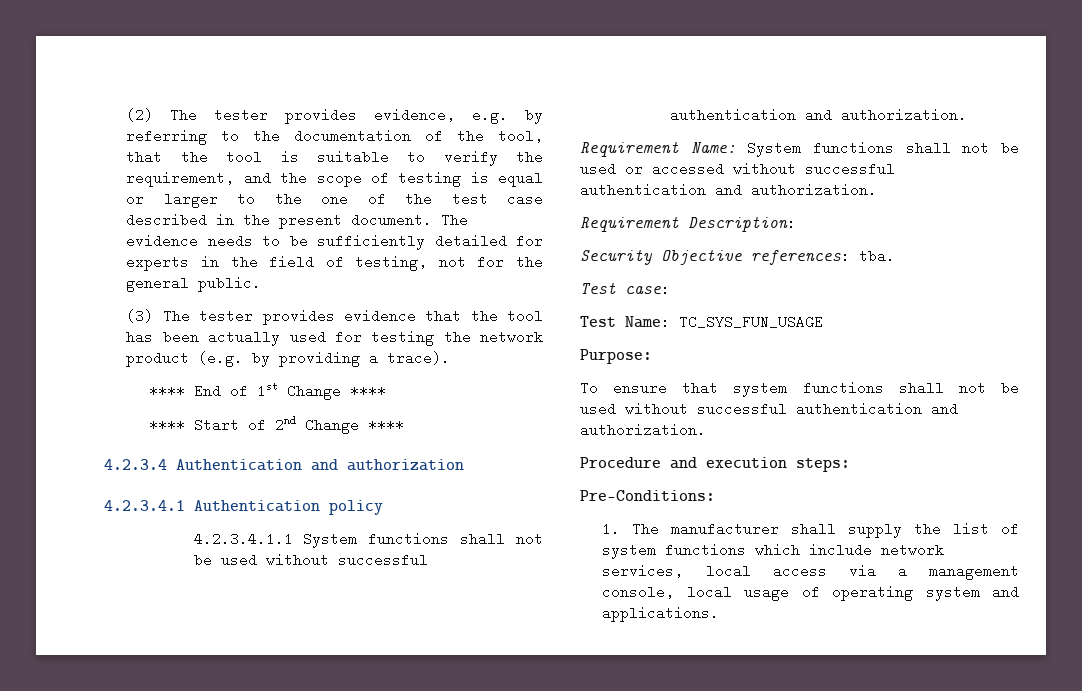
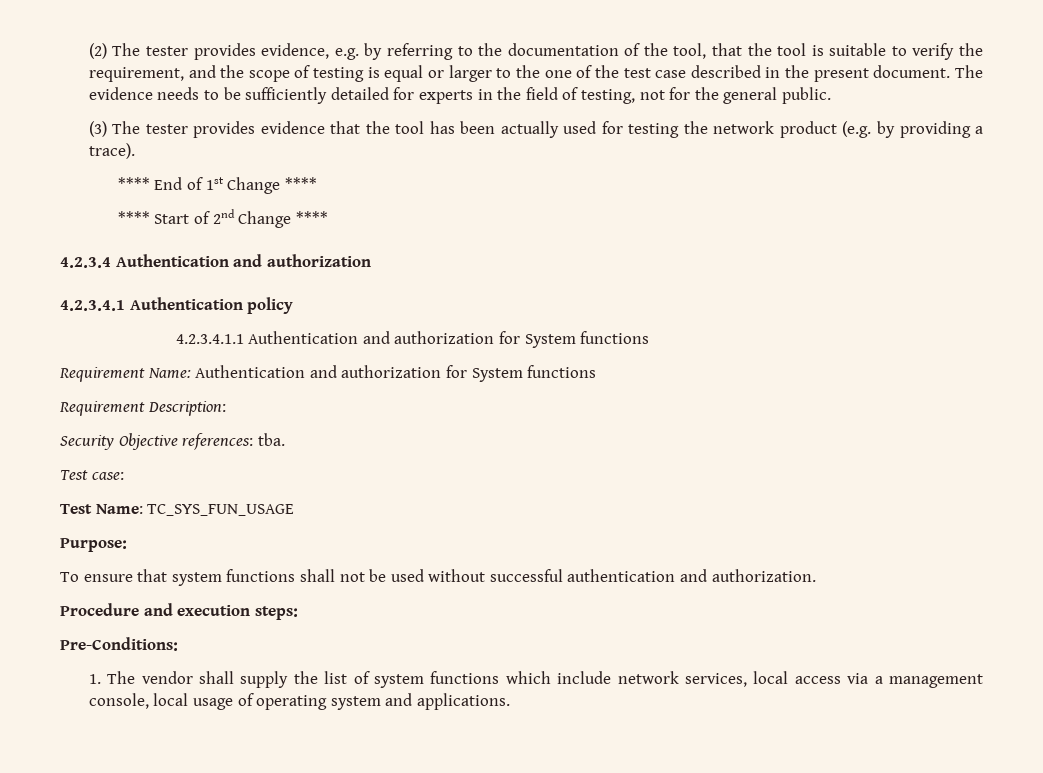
- 4.2.3.4.1.1 System functions shall not be used without successful authentication and authorization.
- Requirement Name: System functions shall not be used or accessed without successful authentication and authorization.
+ 4.2.3.4.1.1 Authentication and authorization for System functions
+ Requirement Name: Authentication and authorization for System functions
- 1. The manufacturer shall supply the list of system functions which include network services, local access via a management console, local usage of operating system and applications.
+ 1. The vendor shall supply the list of system functions which include network services, local access via a management console, local usage of operating system and applications.

